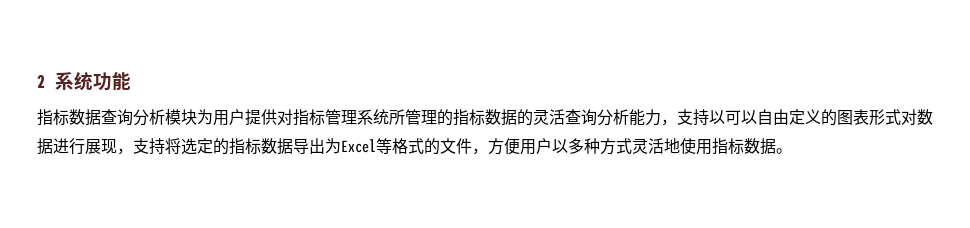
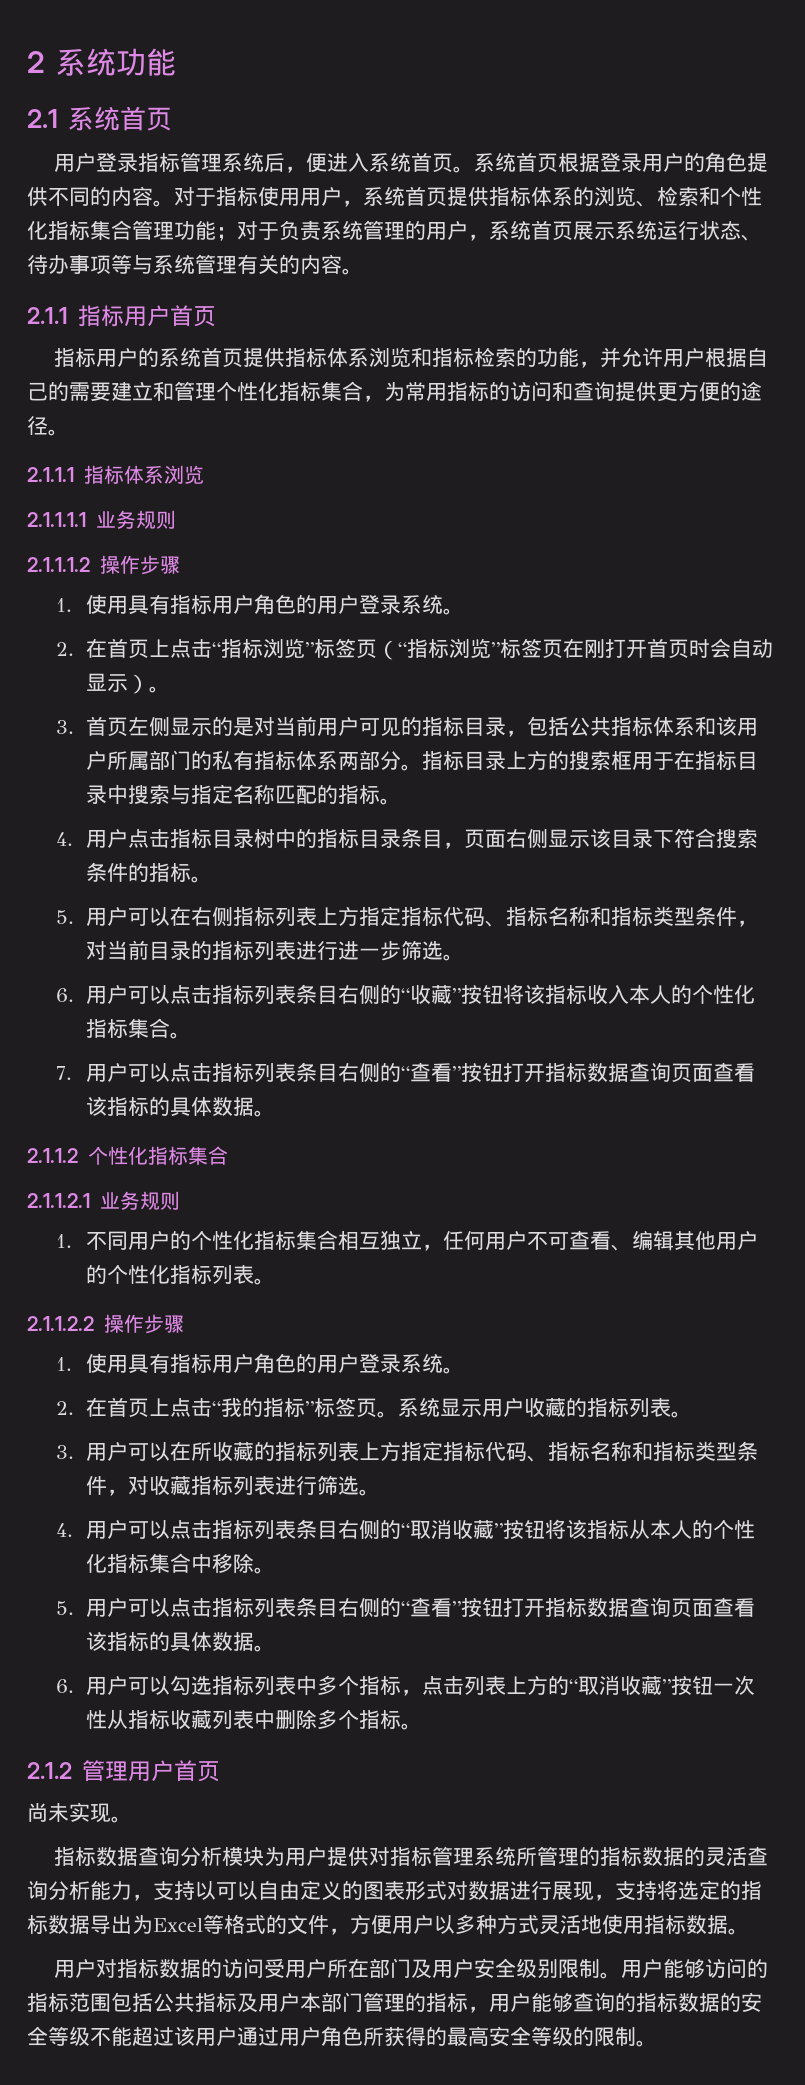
+ 2.1系统首页
+ 用户登录指标管理系统后，便进入系统首页。系统首页根据登录用户的角色提供不同的内容。对于指标使用用户，系统首页提供指标体系的浏览、检索和个性化指标集合管理功能；对于负责系统管理的用户，系统首页展示系统运行状态、待办事项等与系统管理有关的内容。
+ 2.1.1指标用户首页
+ 指标用户的系统首页提供指标体系浏览和指标检索的功能，并允许用户根据自己的需要建立和管理个性化指标集合，为常用指标的访问和查询提供更方便的途径。
+ 2.1.1.1指标体系浏览
+ 2.1.1.1.1业务规则
+ 2.1.1.1.2操作步骤
+ 1.使用具有指标用户角色的用户登录系统。
+ 2.在首页上点击“指标浏览”标签页（“指标浏览”标签页在刚打开首页时会自动显示）。
+ 3.首页左侧显示的是对当前用户可见的指标目录，包括公共指标体系和该用户所属部门的私有指标体系两部分。指标目录上方的搜索框用于在指标目录中搜索与指定名称匹配的指标。
+ 4.用户点击指标目录树中的指标目录条目，页面右侧显示该目录下符合搜索条件的指标。
+ 5.用户可以在右侧指标列表上方指定指标代码、指标名称和指标类型条件，对当前目录的指标列表进行进一步筛选。
+ 6.用户可以点击指标列表条目右侧的“收藏”按钮将该指标收入本人的个性化指标集合。
+ 7.用户可以点击指标列表条目右侧的“查看”按钮打开指标数据查询页面查看该指标的具体数据。
+ 2.1.1.2个性化指标集合
+ 2.1.1.2.1业务规则
+ 1.不同用户的个性化指标集合相互独立，任何用户不可查看、编辑其他用户的个性化指标列表。
+ 2.1.1.2.2操作步骤
+ 1.使用具有指标用户角色的用户登录系统。
+ 2.在首页上点击“我的指标”标签页。系统显示用户收藏的指标列表。
+ 3.用户可以在所收藏的指标列表上方指定指标代码、指标名称和指标类型条件，对收藏指标列表进行筛选。
+ 4.用户可以点击指标列表条目右侧的“取消收藏”按钮将该指标从本人的个性化指标集合中移除。
+ 5.用户可以点击指标列表条目右侧的“查看”按钮打开指标数据查询页面查看该指标的具体数据。
+ 6.用户可以勾选指标列表中多个指标，点击列表上方的“取消收藏”按钮一次性从指标收藏列表中删除多个指标。
+ 2.1.2管理用户首页
+ 尚未实现。
+ 用户对指标数据的访问受用户所在部门及用户安全级别限制。用户能够访问的指标范围包括公共指标及用户本部门管理的指标，用户能够查询的指标数据的安全等级不能超过该用户通过用户角色所获得的最高安全等级的限制。

